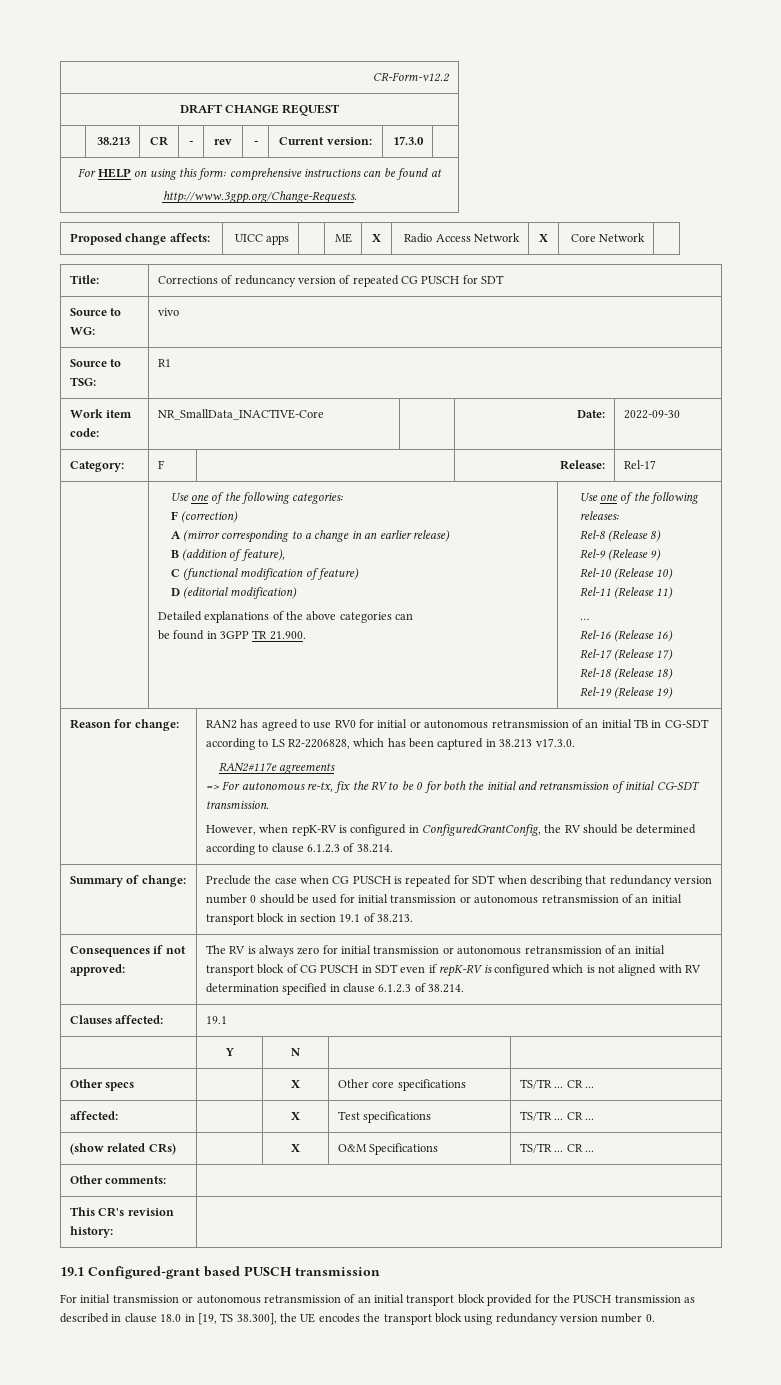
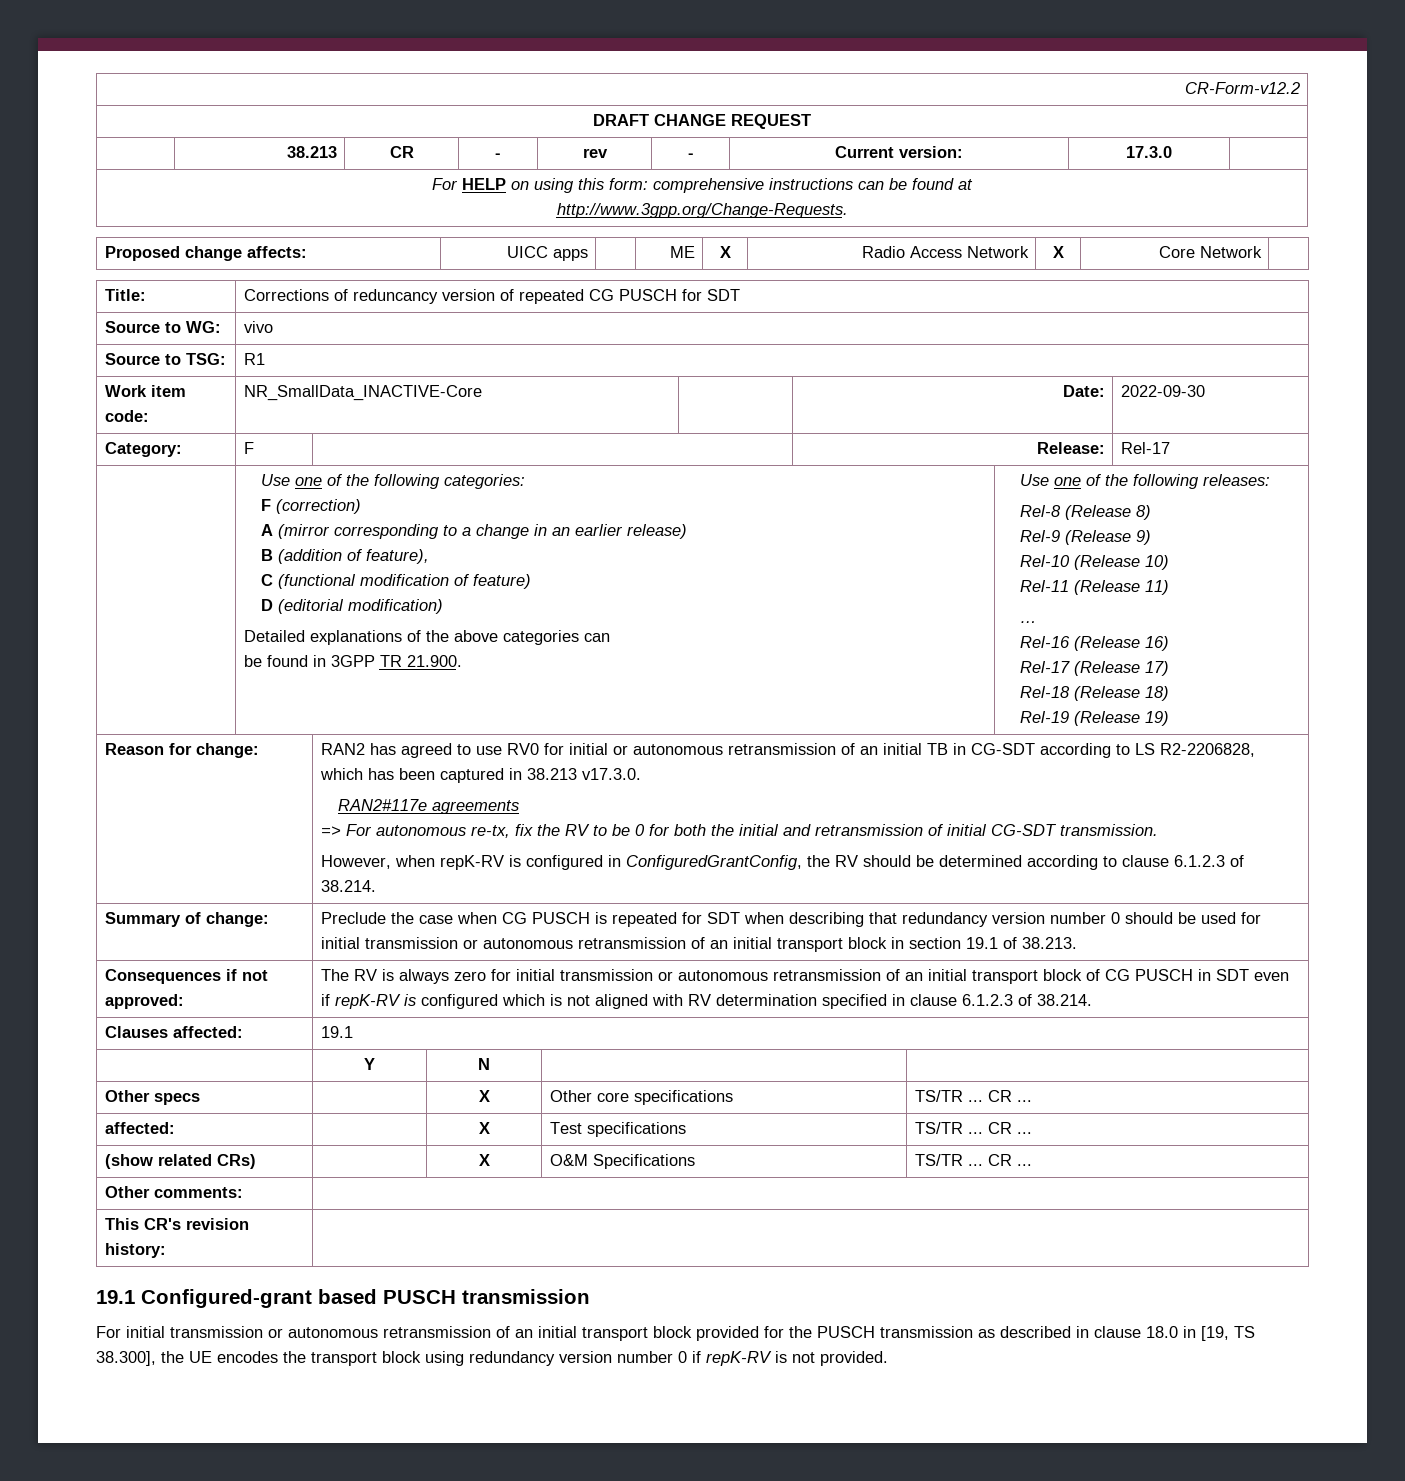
- For initial transmission or autonomous retransmission of an initial transport block provided for the PUSCH transmission as described in clause 18.0 in [19, TS 38.300], the UE encodes the transport block using redundancy version number 0.
+ For initial transmission or autonomous retransmission of an initial transport block provided for the PUSCH transmission as described in clause 18.0 in [19, TS 38.300], the UE encodes the transport block using redundancy version number 0 if repK-RV is not provided.

